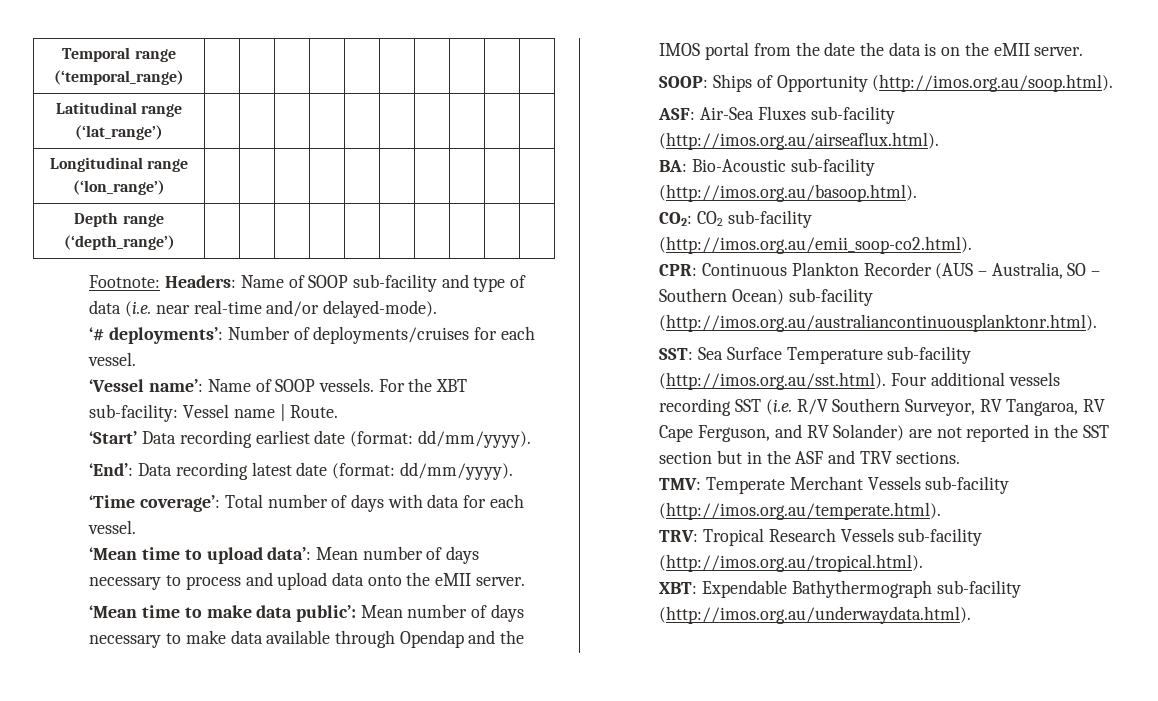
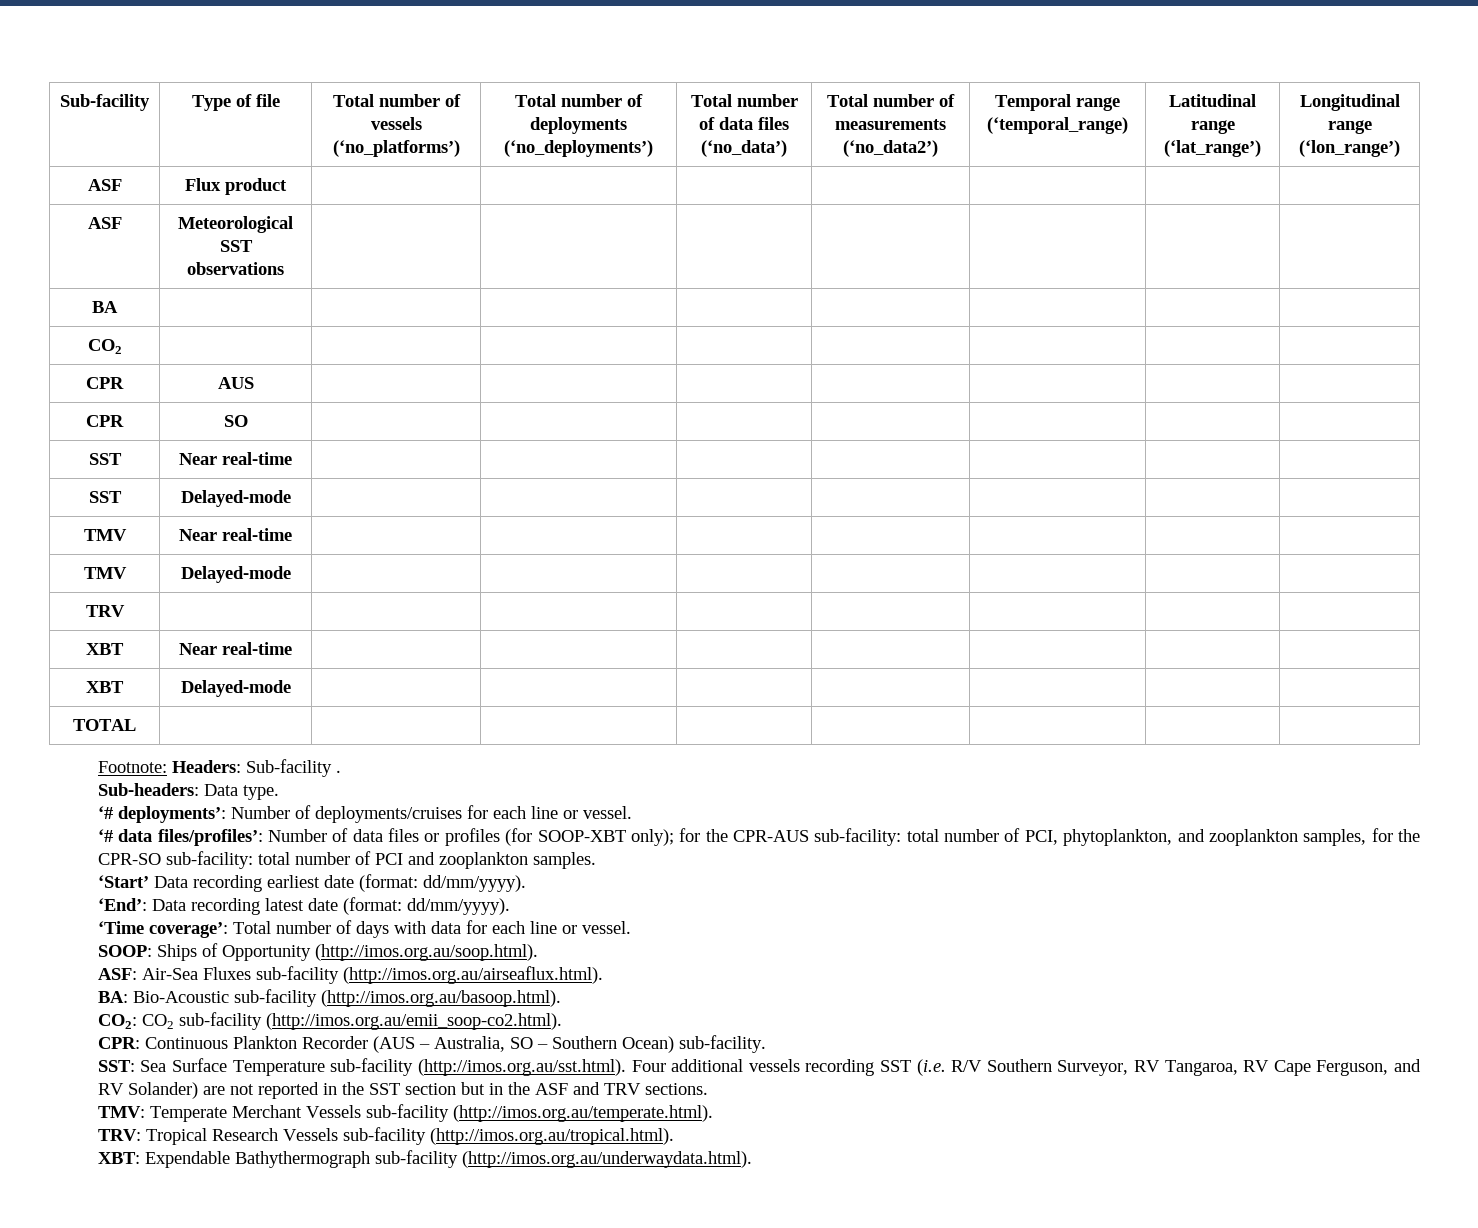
- Temporal range (‘temporal_range) | | | | | | | | | |
- Latitudinal range (‘lat_range’) | | | | | | | | | |
- Longitudinal range (‘lon_range’) | | | | | | | | | |
- Depth range (‘depth_range’) | | | | | | | | | |
- Footnote: Headers: Name of SOOP sub-facility and type of data (i.e. near real-time and/or delayed-mode).
+ Sub-facility | Type of file | Total number of vessels (‘no_platforms’) | Total number of deployments (‘no_deployments’) | Total number of data files (‘no_data’) | Total number of measurements (‘no_data2’) | Temporal range (‘temporal_range) | Latitudinal range (‘lat_range’) | Longitudinal range (‘lon_range’)
+ ASF | Flux product | | | | | | |
+ ASF | Meteorological SST observations | | | | | | |
+ BA | | | | | | | |
+ CO2 | | | | | | | |
+ CPR | AUS | | | | | | |
+ CPR | SO | | | | | | |
+ SST | Near real-time | | | | | | |
+ SST | Delayed-mode | | | | | | |
+ TMV | Near real-time | | | | | | |
+ TMV | Delayed-mode | | | | | | |
+ TRV | | | | | | | |
+ XBT | Near real-time | | | | | | |
+ XBT | Delayed-mode | | | | | | |
+ TOTAL | | | | | | | |
+ Footnote: Headers: Sub-facility .
+ Sub-headers: Data type.
- ‘# deployments’: Number of deployments/cruises for each vessel.
- ‘Vessel name’: Name of SOOP vessels. For the XBT sub-facility: Vessel name | Route.
+ ‘# deployments’: Number of deployments/cruises for each line or vessel.
+ ‘# data files/profiles’: Number of data files or profiles (for SOOP-XBT only); for the CPR-AUS sub-facility: total number of PCI, phytoplankton, and zooplankton samples, for the CPR-SO sub-facility: total number of PCI and zooplankton samples.
- ‘Time coverage’: Total number of days with data for each vessel.
- ‘Mean time to upload data’: Mean number of days necessary to process and upload data onto the eMII server.
- ‘Mean time to make data public’: Mean number of days necessary to make data available through Opendap and the IMOS portal from the date the data is on the eMII server.
+ ‘Time coverage’: Total number of days with data for each line or vessel.
- CPR: Continuous Plankton Recorder (AUS – Australia, SO – Southern Ocean) sub-facility (http://imos.org.au/australiancontinuousplanktonr.html).
+ CPR: Continuous Plankton Recorder (AUS – Australia, SO – Southern Ocean) sub-facility.

